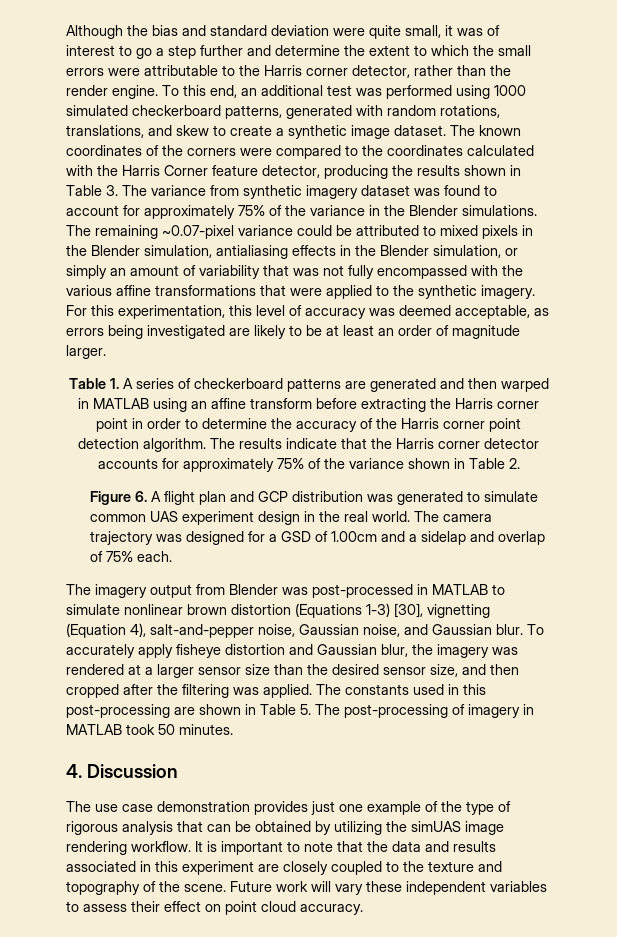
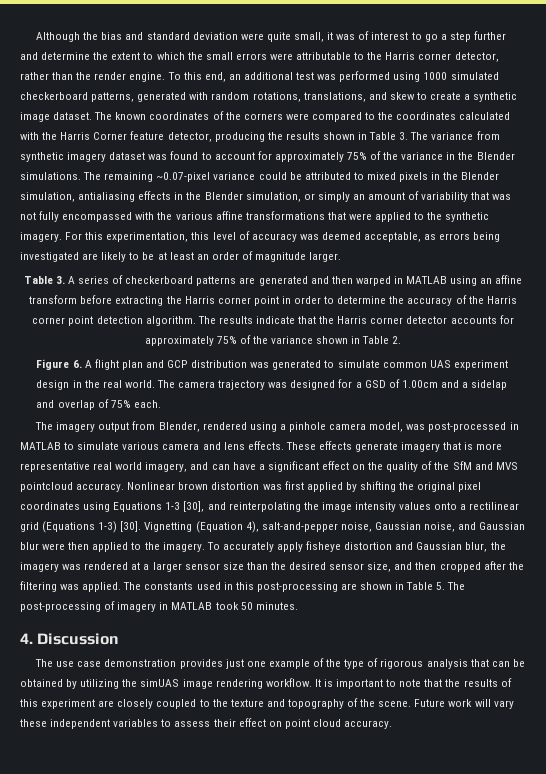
- Table 1. A series of checkerboard patterns are generated and then warped in MATLAB using an affine transform before extracting the Harris corner point in order to determine the accuracy of the Harris corner point detection algorithm.
+ Table 3. A series of checkerboard patterns are generated and then warped in MATLAB using an affine transform before extracting the Harris corner point in order to determine the accuracy of the Harris corner point detection algorithm.
- The imagery output from Blender was post-processed in MATLAB to simulate nonlinear brown distortion (Equations 1-3) [30], vignetting (Equation 4), salt-and-pepper noise, Gaussian noise, and Gaussian blur.
+ The imagery output from Blender, rendered using a pinhole camera model, was post-processed in MATLAB to simulate various camera and lens effects. These effects generate imagery that is more representative real world imagery, and can have a significant effect on the quality of the SfM and MVS pointcloud accuracy. Nonlinear brown distortion was first applied by shifting the original pixel coordinates using Equations 1-3 [30], and reinterpolating the image intensity values onto a rectilinear grid (Equations 1-3) [30]. Vignetting (Equation 4), salt-and-pepper noise, Gaussian noise, and Gaussian blur were then applied to the imagery.
- It is important to note that the data and results associated in this experiment are closely coupled to the texture and topography of the scene.
+ It is important to note that the results of this experiment are closely coupled to the texture and topography of the scene.

